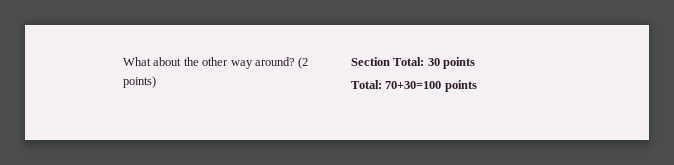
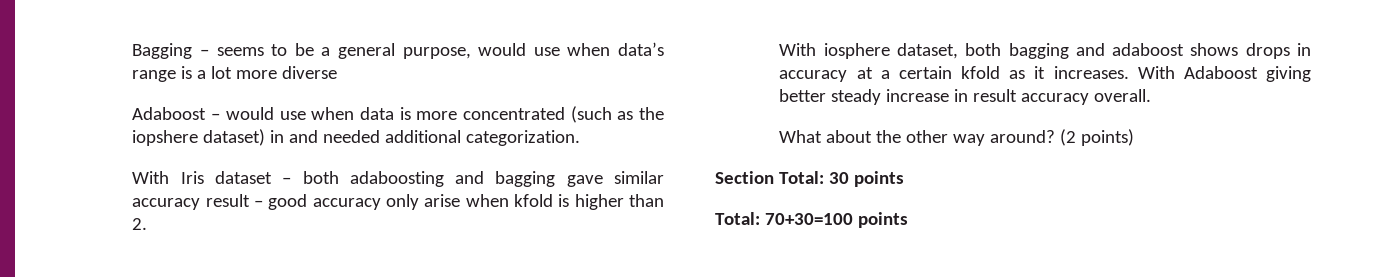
+ Bagging – seems to be a general purpose, would use when data’s range is a lot more diverse
+ Adaboost – would use when data is more concentrated (such as the iopshere dataset) in and needed additional categorization.
+ With Iris dataset – both adaboosting and bagging gave similar accuracy result – good accuracy only arise when kfold is higher than 2.
+ With iosphere dataset, both bagging and adaboost shows drops in accuracy at a certain kfold as it increases. With Adaboost giving better steady increase in result accuracy overall.

